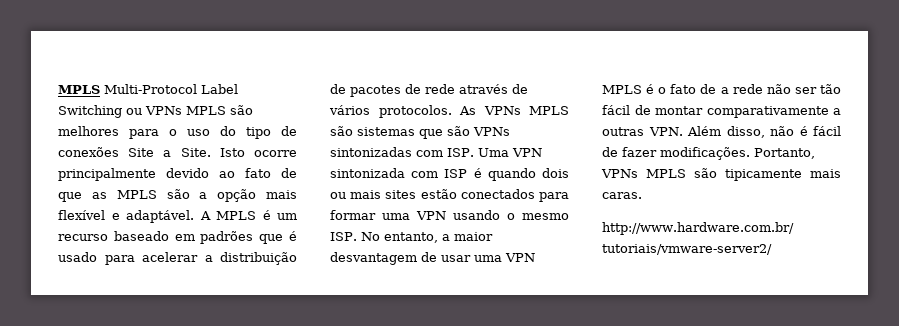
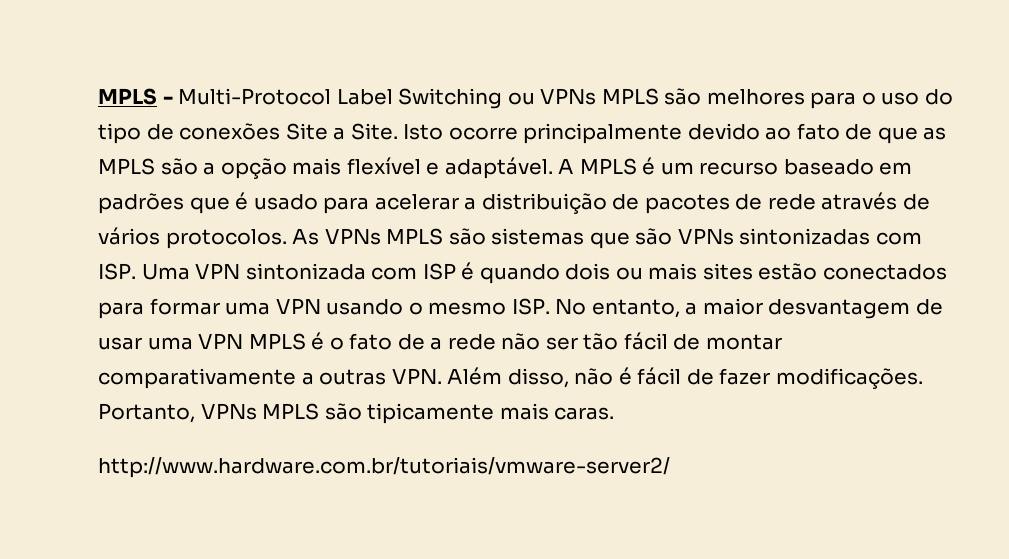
- MPLS Multi-Protocol Label Switching ou VPNs MPLS são melhores para o uso do tipo de conexões Site a Site.
+ MPLS - Multi-Protocol Label Switching ou VPNs MPLS são melhores para o uso do tipo de conexões Site a Site.

